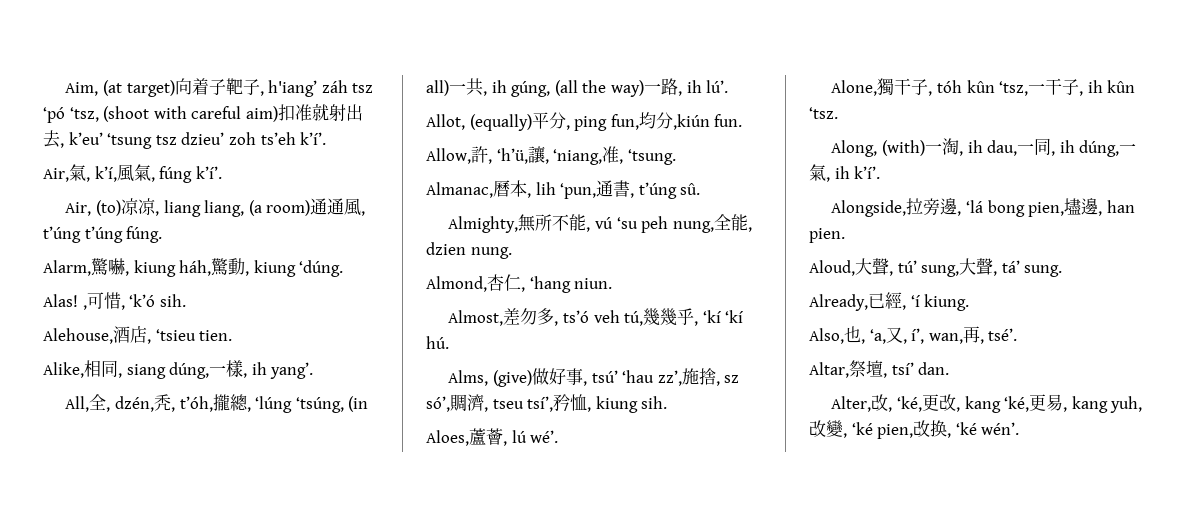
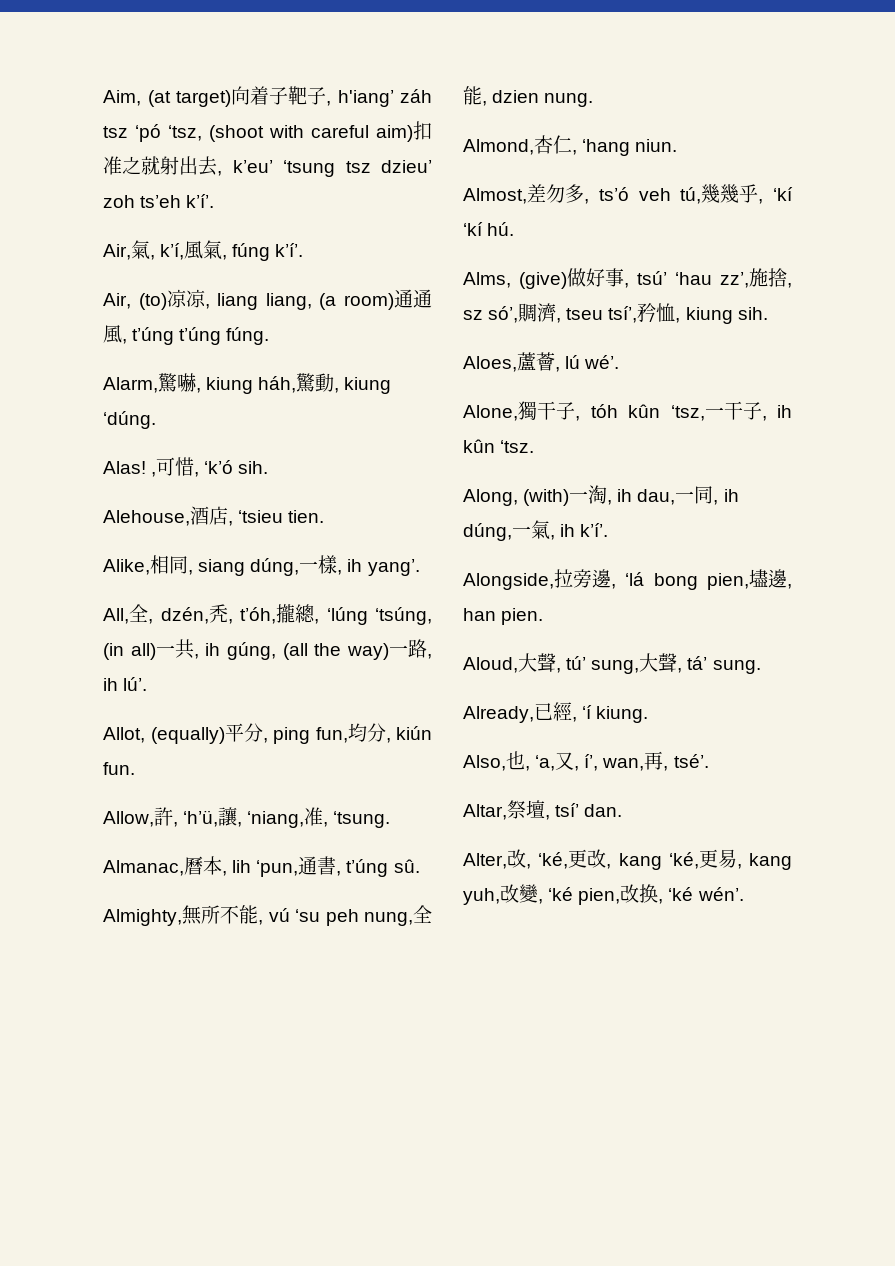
- Aim, (at target)向着子靶子, h'iang’ záh tsz ‘pó ‘tsz, (shoot with careful aim)扣准就射出去, k’eu’ ‘tsung tsz dzieu’ zoh ts’eh k’í’.
+ Aim, (at target)向着子靶子, h'iang’ záh tsz ‘pó ‘tsz, (shoot with careful aim)扣准之就射出去, k’eu’ ‘tsung tsz dzieu’ zoh ts’eh k’í’.
- Allot, (equally)平分, ping fun,均分,kiún fun.
+ Allot, (equally)平分, ping fun,均分, kiún fun.

